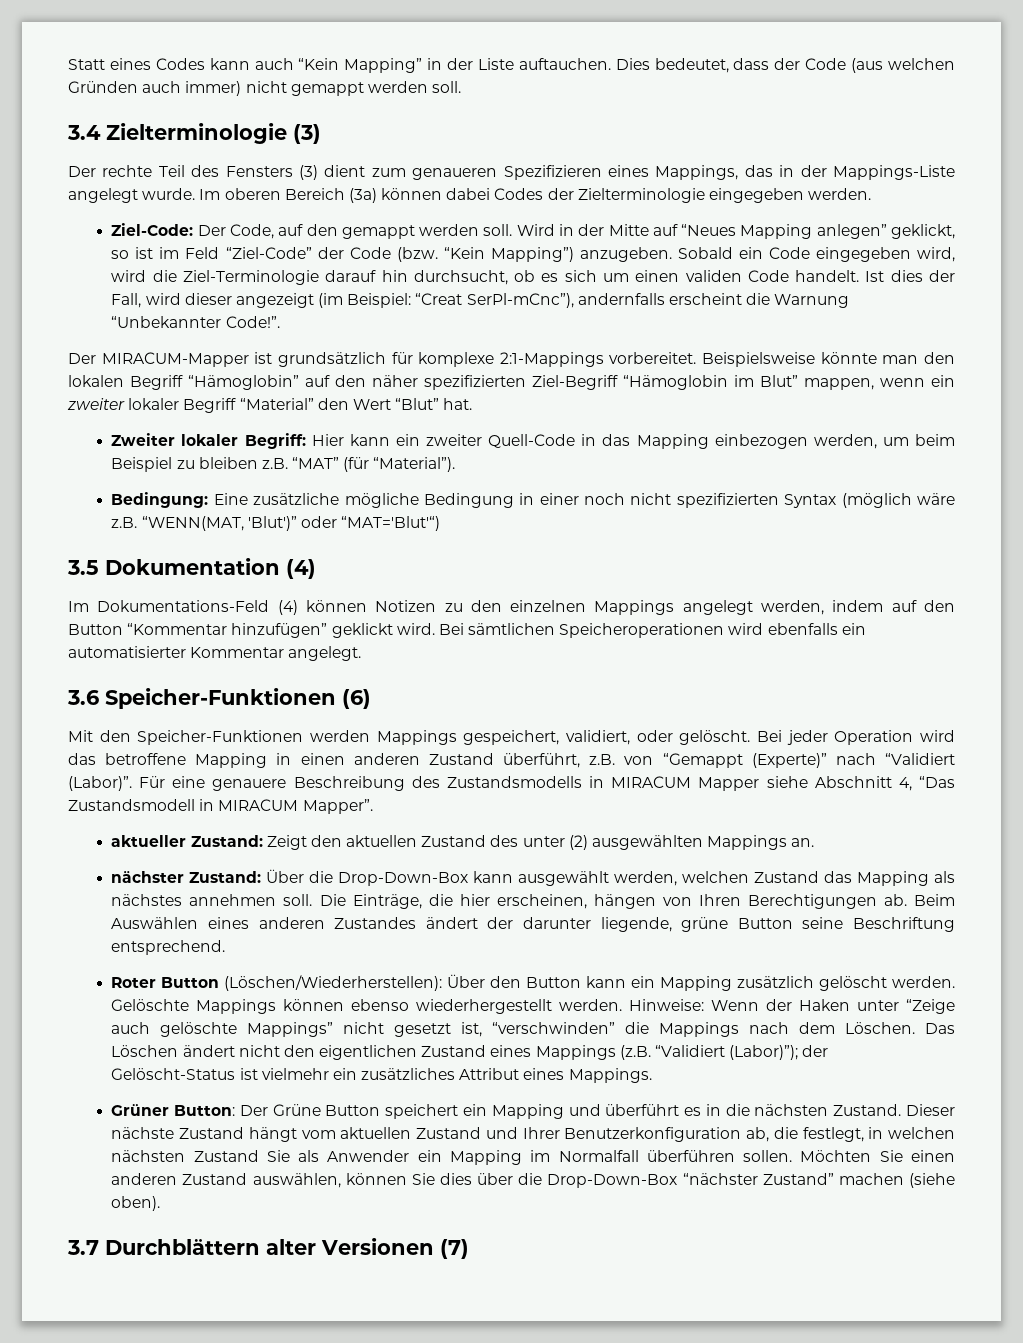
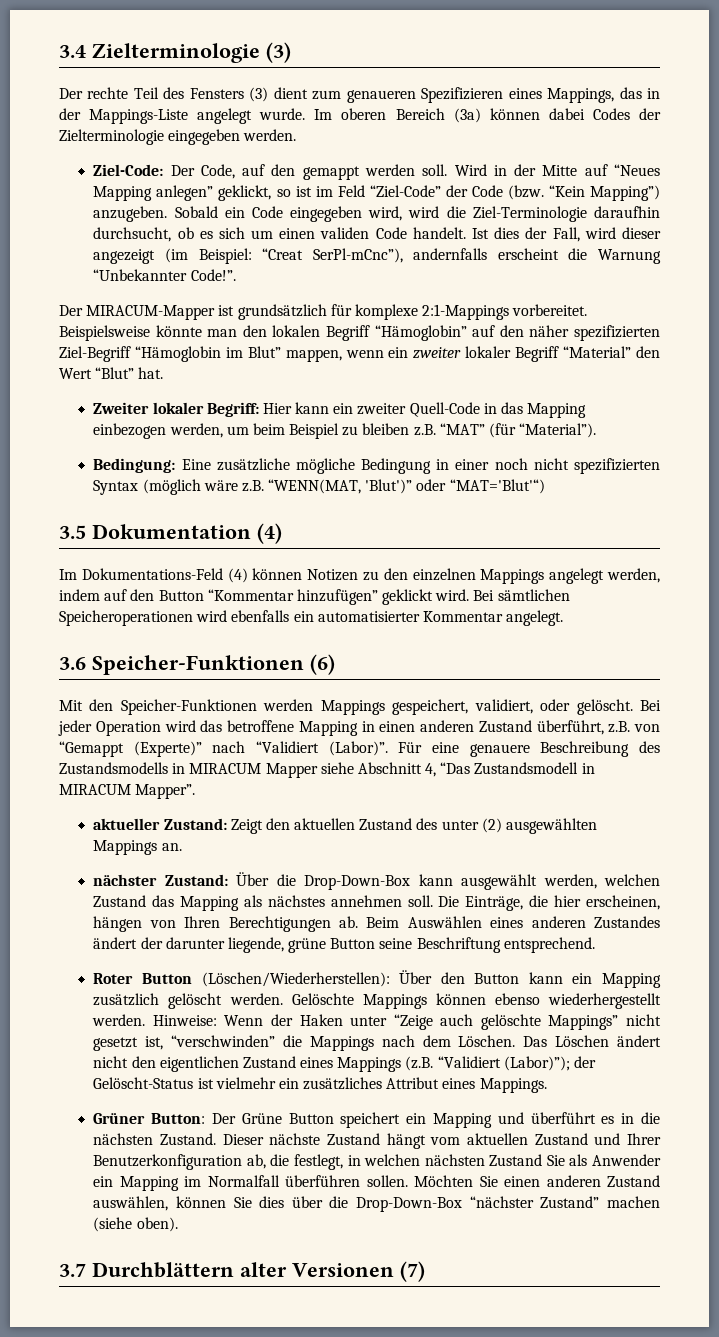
- Statt eines Codes kann auch “Kein Mapping” in der Liste auftauchen. Dies bedeutet, dass der Code (aus welchen Gründen auch immer) nicht gemappt werden soll.
- Sobald ein Code eingegeben wird, wird die Ziel-Terminologie darauf hin durchsucht, ob es sich um einen validen Code handelt.
+ Sobald ein Code eingegeben wird, wird die Ziel-Terminologie daraufhin durchsucht, ob es sich um einen validen Code handelt.

